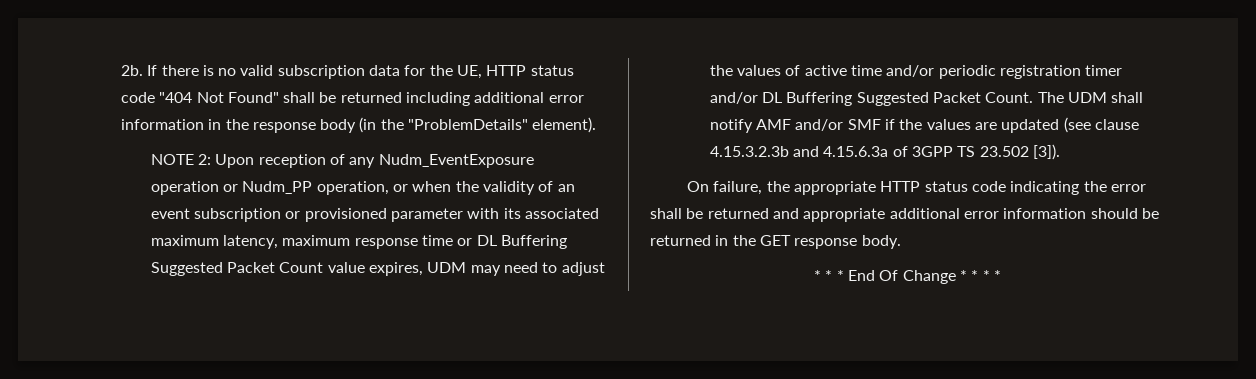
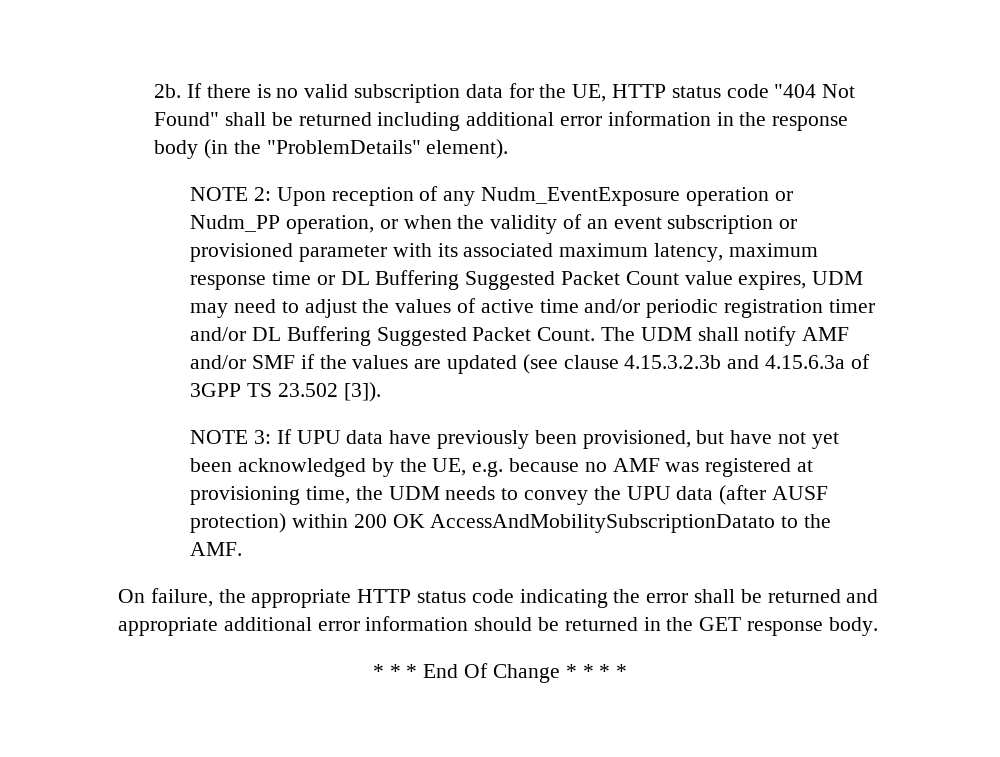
+ NOTE 3: If UPU data have previously been provisioned, but have not yet been acknowledged by the UE, e.g. because no AMF was registered at provisioning time, the UDM needs to convey the UPU data (after AUSF protection) within 200 OK AccessAndMobilitySubscriptionDatato to the AMF.

